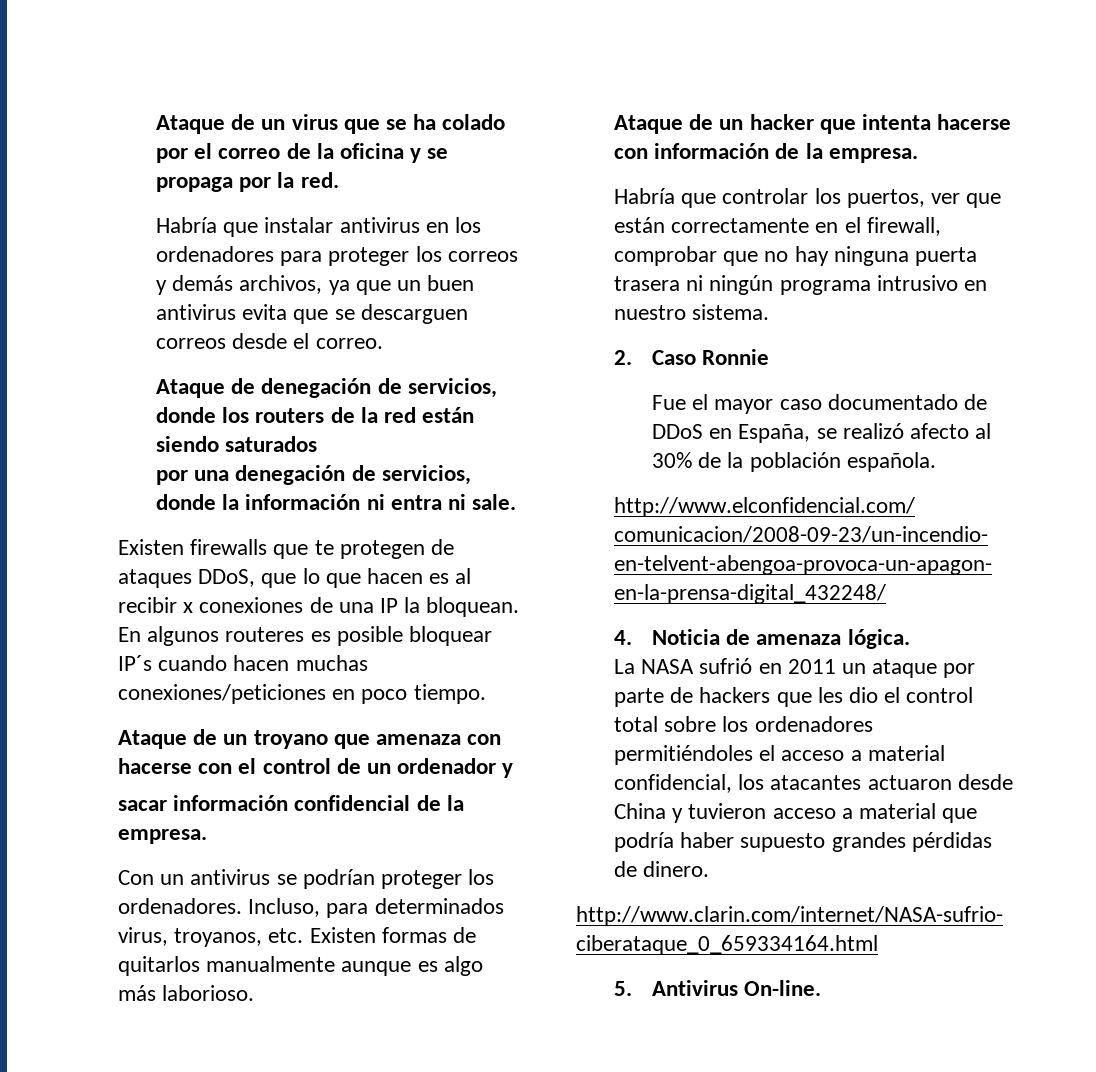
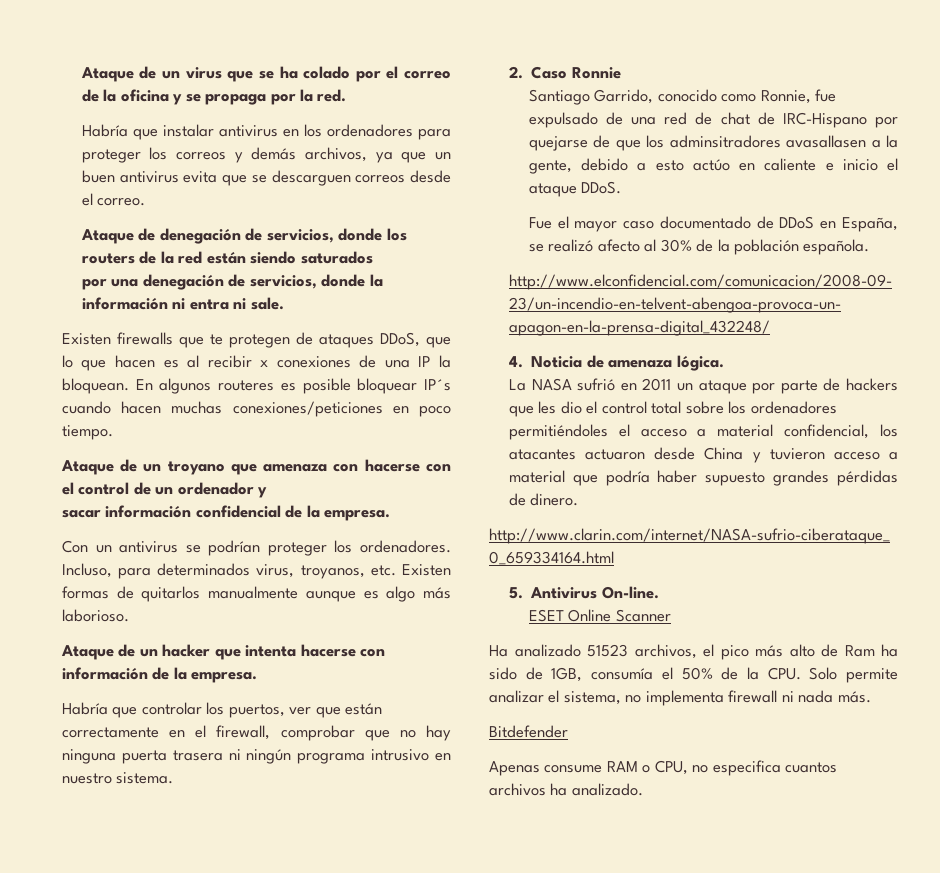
+ Santiago Garrido, conocido como Ronnie, fue expulsado de una red de chat de IRC-Hispano por quejarse de que los adminsitradores avasallasen a la gente, debido a esto actúo en caliente e inicio el ataque DDoS.
+ ESET Online Scanner
+ Ha analizado 51523 archivos, el pico más alto de Ram ha sido de 1GB, consumía el 50% de la CPU. Solo permite analizar el sistema, no implementa firewall ni nada más.
+ Bitdefender
+ Apenas consume RAM o CPU, no especifica cuantos archivos ha analizado.

